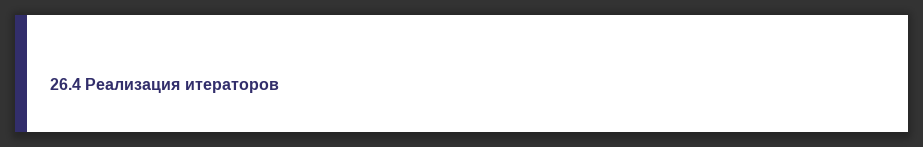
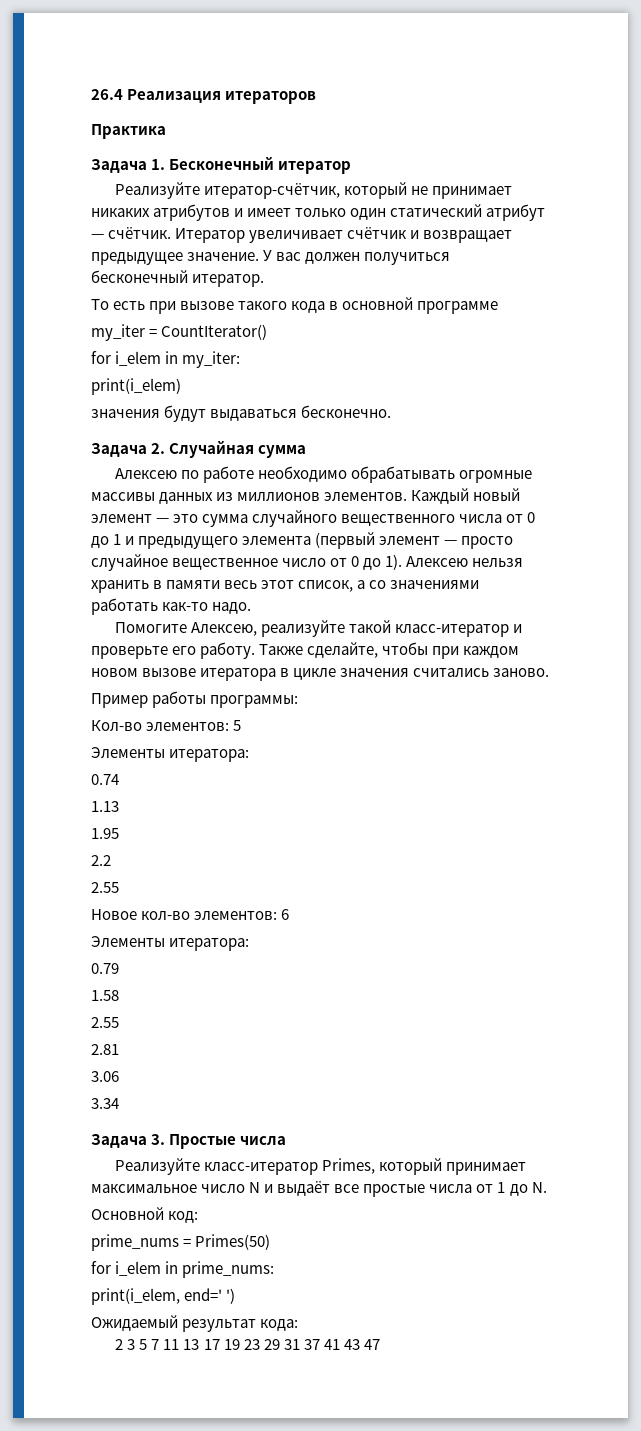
+ Практика
+ Задача 1. Бесконечный итератор
+ Реализуйте итератор-счётчик, который не принимает никаких атрибутов и имеет только один статический атрибут — счётчик. Итератор увеличивает счётчик и возвращает предыдущее значение. У вас должен получиться бесконечный итератор.
+ То есть при вызове такого кода в основной программе
+ my_iter = СountIterator()
+ for i_elem in my_iter:
+ print(i_elem)
+ значения будут выдаваться бесконечно.
+ Задача 2. Случайная сумма
+ Алексею по работе необходимо обрабатывать огромные массивы данных из миллионов элементов. Каждый новый элемент — это сумма случайного вещественного числа от 0 до 1 и предыдущего элемента (первый элемент — просто случайное вещественное число от 0 до 1). Алексею нельзя хранить в памяти весь этот список, а со значениями работать как-то надо.
+ Помогите Алексею, реализуйте такой класс-итератор и проверьте его работу. Также сделайте, чтобы при каждом новом вызове итератора в цикле значения считались заново.
+ Пример работы программы:
+ Кол-во элементов: 5
+ Элементы итератора:
+ 0.74
+ 1.13
+ 1.95
+ 2.2
+ 2.55
+ Новое кол-во элементов: 6
+ Элементы итератора:
+ 0.79
+ 1.58
+ 2.55
+ 2.81
+ 3.06
+ 3.34
+ Задача 3. Простые числа
+ Реализуйте класс-итератор Primes, который принимает максимальное число N и выдаёт все простые числа от 1 до N.
+ Основной код:
+ prime_nums = Primes(50)
+ for i_elem in prime_nums:
+ print(i_elem, end=' ')
+ Ожидаемый результат кода:
+ 2 3 5 7 11 13 17 19 23 29 31 37 41 43 47

